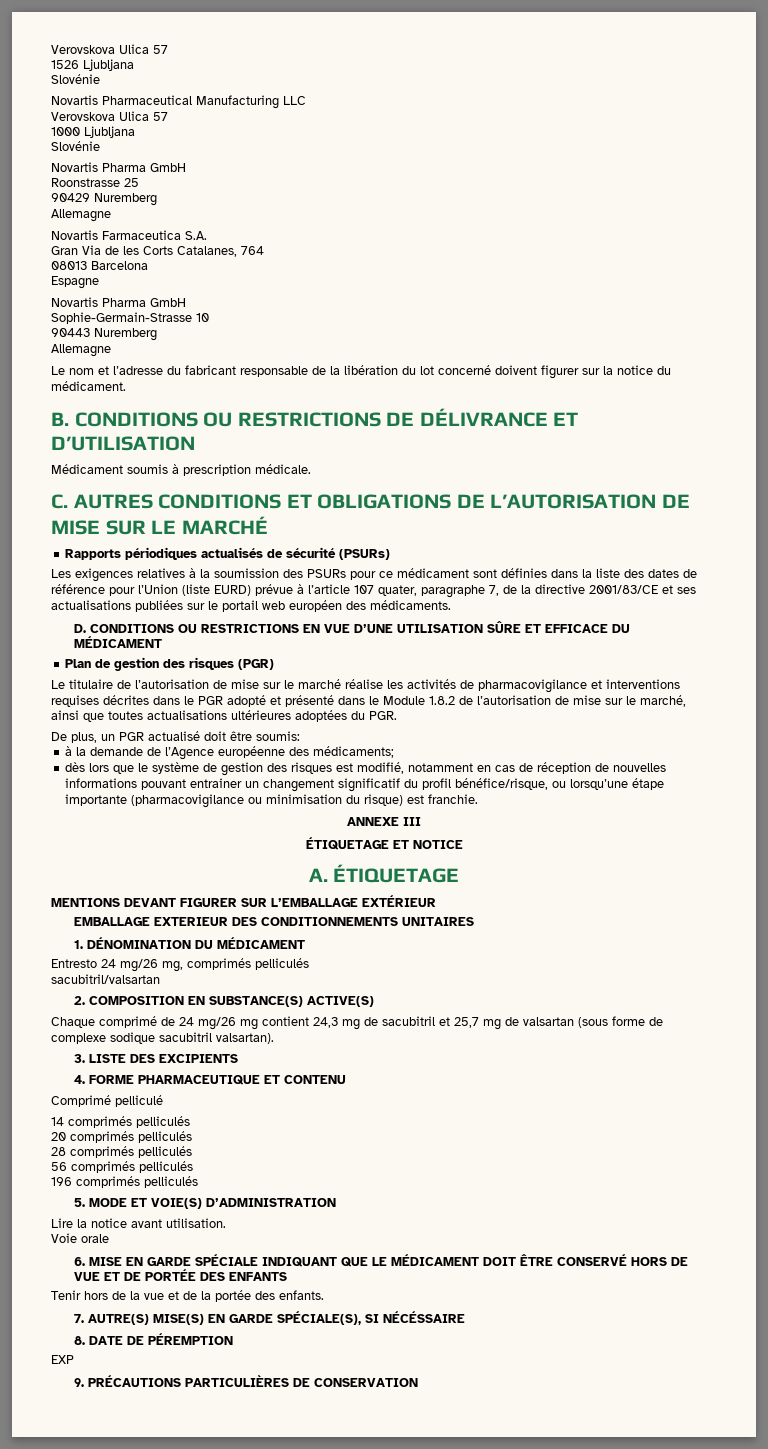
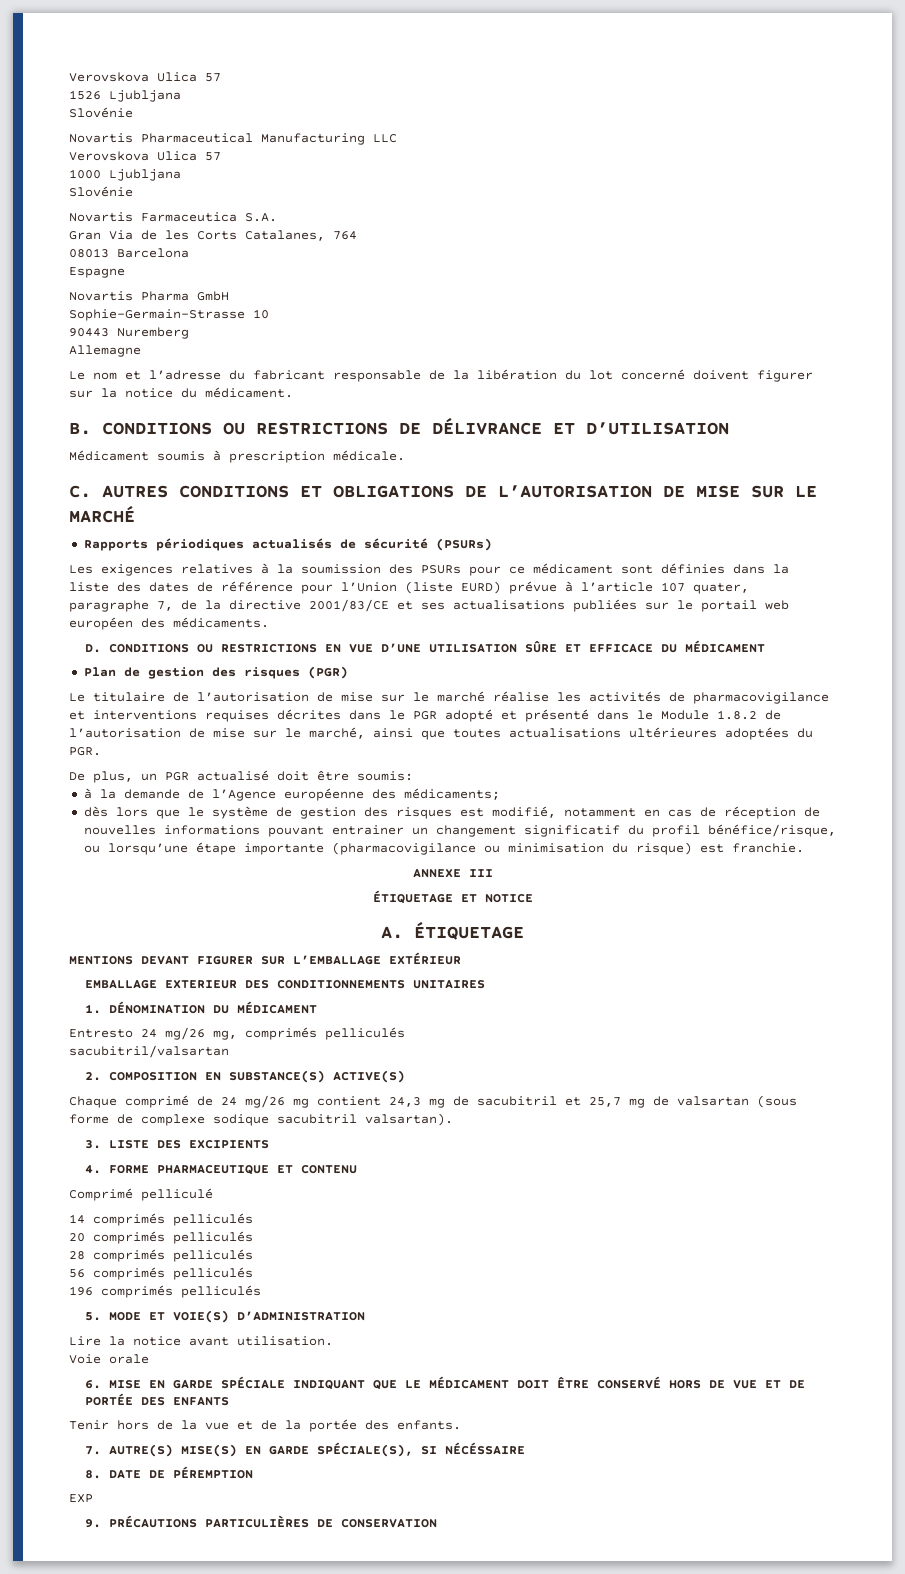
  1000 Ljubljana
  Slovénie
- Novartis Pharma GmbH
- Roonstrasse 25
- 90429 Nuremberg
- Allemagne

